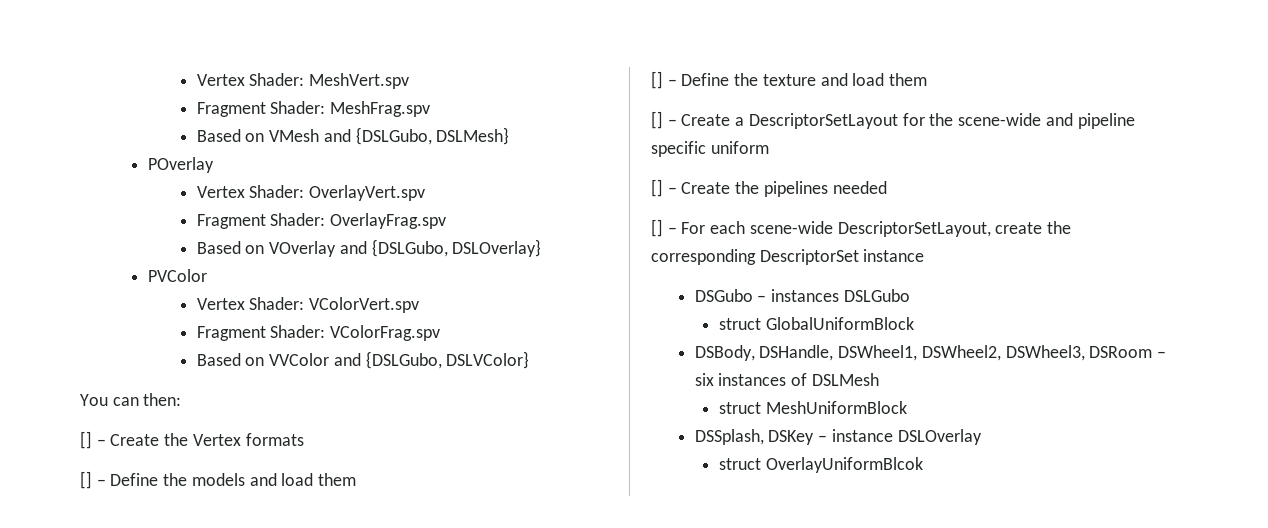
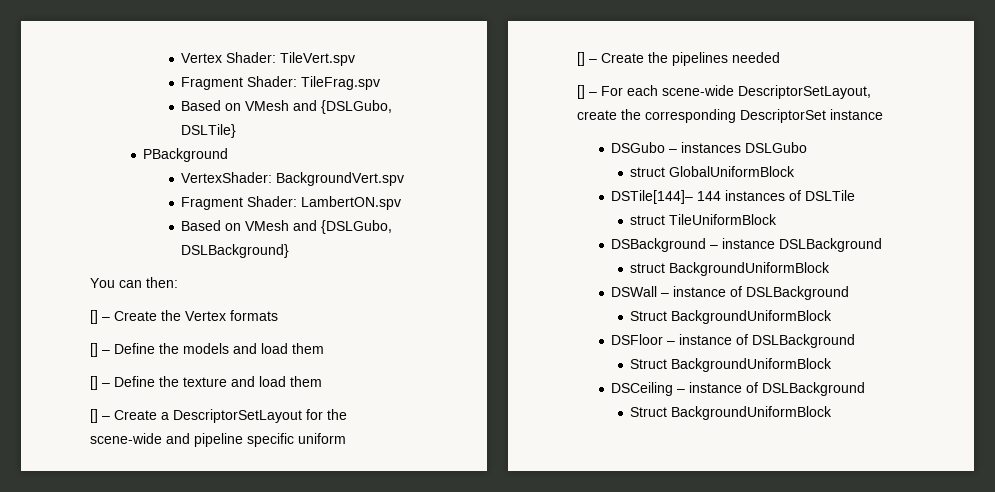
- Vertex Shader: MeshVert.spv
- Fragment Shader: MeshFrag.spv
- Based on VMesh and {DSLGubo, DSLMesh}
- POverlay
- Vertex Shader: OverlayVert.spv
- Fragment Shader: OverlayFrag.spv
- Based on VOverlay and {DSLGubo, DSLOverlay}
- PVColor
- Vertex Shader: VColorVert.spv
- Fragment Shader: VColorFrag.spv
- Based on VVColor and {DSLGubo, DSLVColor}
+ Vertex Shader: TileVert.spv
+ Fragment Shader: TileFrag.spv
+ Based on VMesh and {DSLGubo, DSLTile}
+ PBackground
+ VertexShader: BackgroundVert.spv
+ Fragment Shader: LambertON.spv
+ Based on VMesh and {DSLGubo, DSLBackground}
- DSBody, DSHandle, DSWheel1, DSWheel2, DSWheel3, DSRoom – six instances of DSLMesh
- struct MeshUniformBlock
- DSSplash, DSKey – instance DSLOverlay
- struct OverlayUniformBlcok
+ DSTile[144]– 144 instances of DSLTile
+ struct TileUniformBlock
+ DSBackground – instance DSLBackground
+ struct BackgroundUniformBlock
+ DSWall – instance of DSLBackground
+ Struct BackgroundUniformBlock
+ DSFloor – instance of DSLBackground
+ Struct BackgroundUniformBlock
+ DSCeiling – instance of DSLBackground
+ Struct BackgroundUniformBlock

